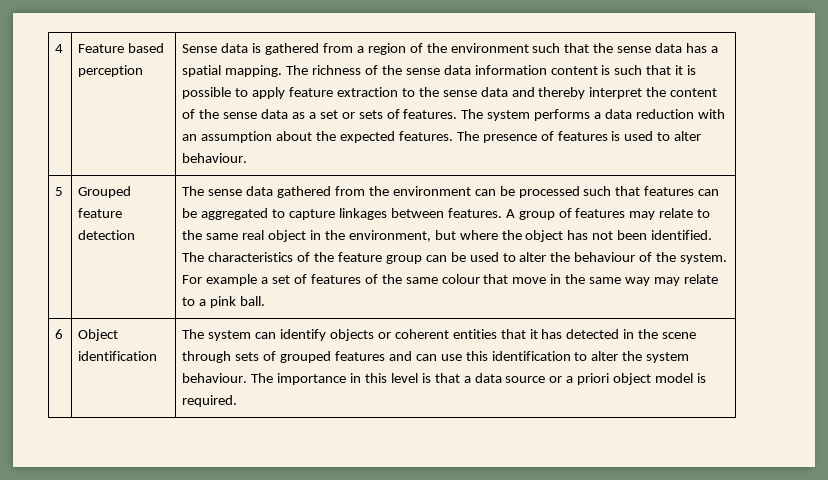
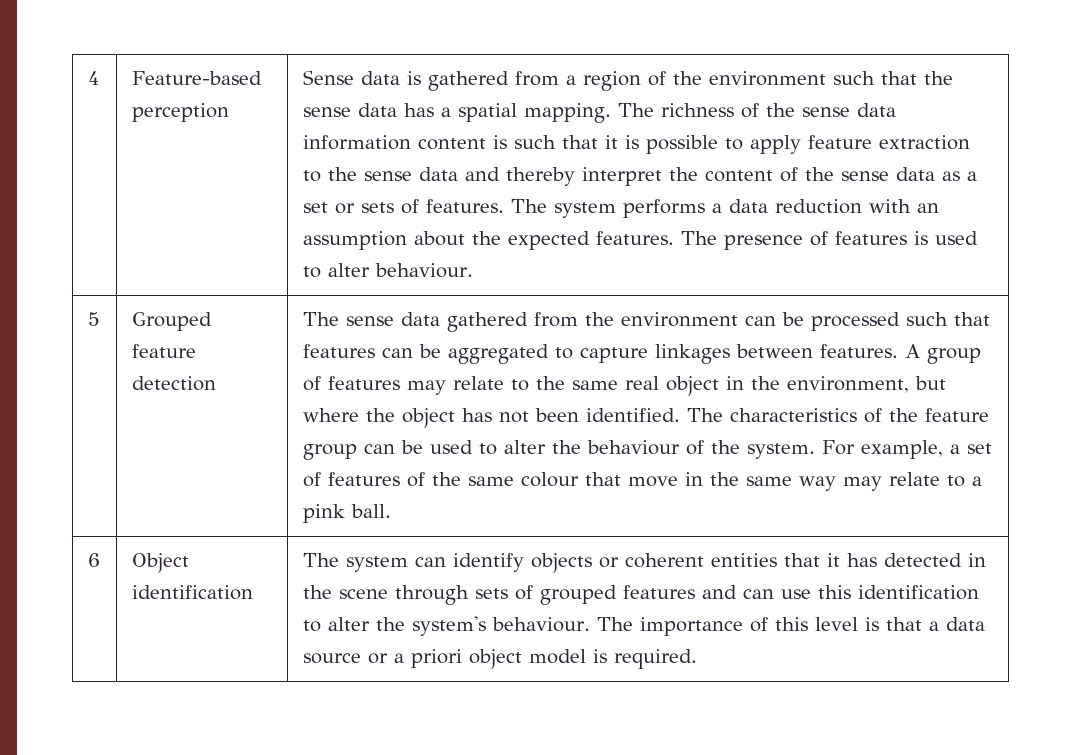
- Feature based perception
+ Feature-based perception
- For example a set of features of the same colour that move in the same way may relate to a pink ball.
+ For example, a set of features of the same colour that move in the same way may relate to a pink ball.
- The system can identify objects or coherent entities that it has detected in the scene through sets of grouped features and can use this identification to alter the system behaviour.
+ The system can identify objects or coherent entities that it has detected in the scene through sets of grouped features and can use this identification to alter the system's behaviour.
- The importance in this level is that a data source or a priori object model is required.
+ The importance of this level is that a data source or a priori object model is required.

